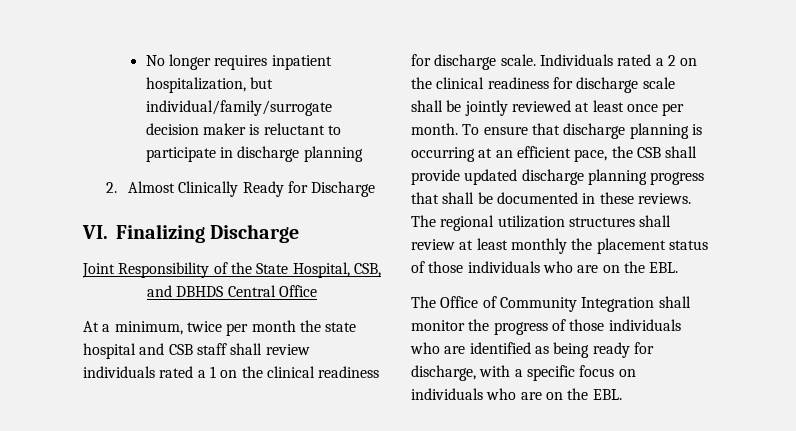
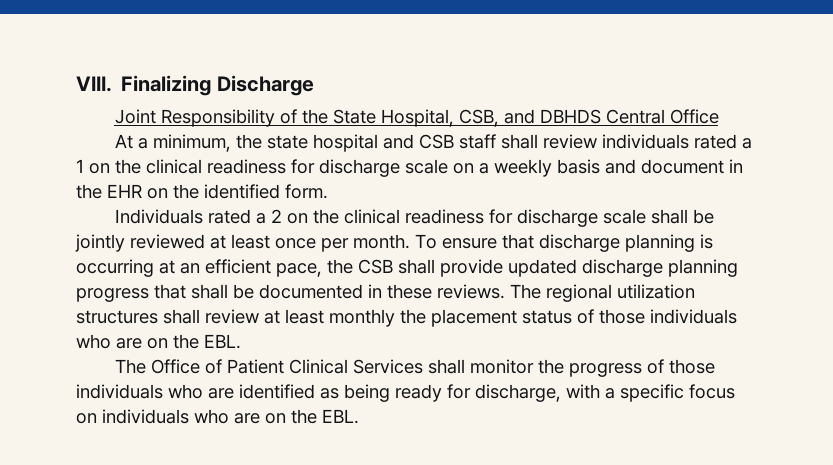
- No longer requires inpatient hospitalization, but individual/family/surrogate decision maker is reluctant to participate in discharge planning
- 2. Almost Clinically Ready for Discharge
- VI. Finalizing Discharge
+ VIII. Finalizing Discharge
- At a minimum, twice per month the state hospital and CSB staff shall review individuals rated a 1 on the clinical readiness for discharge scale. Individuals rated a 2 on the clinical readiness for discharge scale shall be jointly reviewed at least once per month.
+ At a minimum, the state hospital and CSB staff shall review individuals rated a 1 on the clinical readiness for discharge scale on a weekly basis and document in the EHR on the identified form.
+ Individuals rated a 2 on the clinical readiness for discharge scale shall be jointly reviewed at least once per month.
- The Office of Community Integration shall monitor the progress of those individuals who are identified as being ready for discharge, with a specific focus on individuals who are on the EBL.
+ The Office of Patient Clinical Services shall monitor the progress of those individuals who are identified as being ready for discharge, with a specific focus on individuals who are on the EBL.

